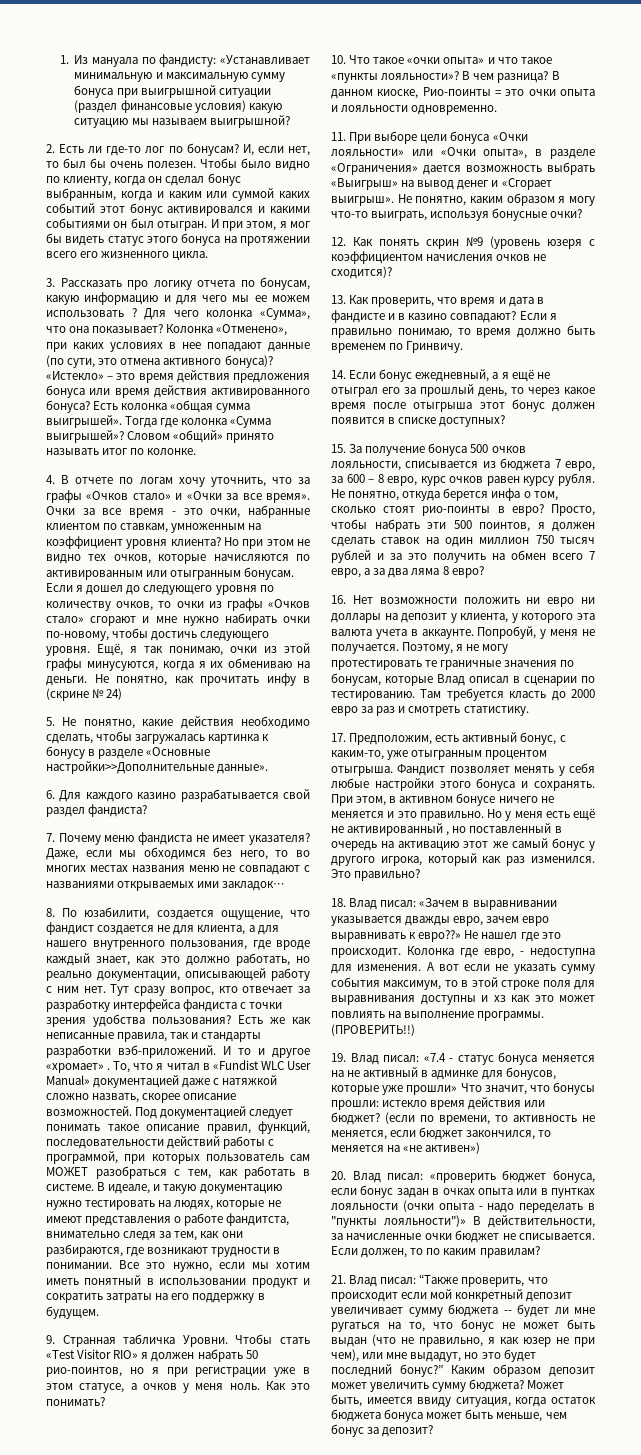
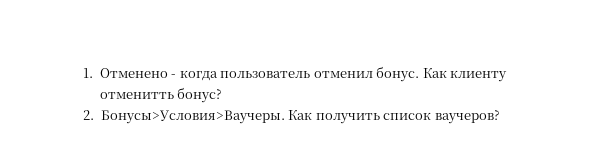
- 1. Из мануала по фандисту: «Устанавливает минимальную и максимальную сумму бонуса при выигрышной ситуации (раздел финансовые условия) какую ситуацию мы называем выигрышной?
- 2. Есть ли где-то лог по бонусам? И, если нет, то был бы очень полезен. Чтобы было видно по клиенту, когда он сделал бонус выбранным, когда и каким или суммой каких событий этот бонус активировался и какими событиями он был отыгран. И при этом, я мог бы видеть статус этого бонуса на протяжении всего его жизненного цикла.
- 3. Рассказать про логику отчета по бонусам, какую информацию и для чего мы ее можем использовать ? Для чего колонка «Сумма», что она показывает? Колонка «Отменено», при каких условиях в нее попадают данные (по сути, это отмена активного бонуса)? «Истекло» – это время действия предложения бонуса или время действия активированного бонуса? Есть колонка «общая сумма выигрышей». Тогда где колонка «Сумма выигрышей»? Словом «общий» принято называть итог по колонке.
- 4. В отчете по логам хочу уточнить, что за графы «Очков стало» и «Очки за все время». Очки за все время - это очки, набранные клиентом по ставкам, умноженным на коэффициент уровня клиента? Но при этом не видно тех очков, которые начисляются по активированным или отыгранным бонусам. Если я дошел до следующего уровня по количеству очков, то очки из графы «Очков стало» сгорают и мне нужно набирать очки по-новому, чтобы достичь следующего уровня. Ещё, я так понимаю, очки из этой графы минусуются, когда я их обмениваю на деньги. Не понятно, как прочитать инфу в (скрине № 24)
- 5. Не понятно, какие действия необходимо сделать, чтобы загружалась картинка к бонусу в разделе «Основные настройки>>Дополнительные данные».
- 6. Для каждого казино разрабатывается свой раздел фандиста?
- 7. Почему меню фандиста не имеет указателя? Даже, если мы обходимся без него, то во многих местах названия меню не совпадают с названиями открываемых ими закладок…
- 8. По юзабилити, создается ощущение, что фандист создается не для клиента, а для нашего внутренного пользования, где вроде каждый знает, как это должно работать, но реально документации, описывающей работу с ним нет. Тут сразу вопрос, кто отвечает за разработку интерфейса фандиста с точки зрения удобства пользования? Есть же как неписанные правила, так и стандарты разработки вэб-приложений. И то и другое «хромает» . То, что я читал в «Fundist WLC User Manual» документацией даже с натяжкой сложно назвать, скорее описание возможностей. Под документацией следует понимать такое описание правил, функций, последовательности действий работы с программой, при которых пользователь сам МОЖЕТ разобраться с тем, как работать в системе. В идеале, и такую документацию нужно тестировать на людях, которые не имеют представления о работе фандитста, внимательно следя за тем, как они разбираются, где возникают трудности в понимании. Все это нужно, если мы хотим иметь понятный в использовании продукт и сократить затраты на его поддержку в будущем.
- 9. Странная табличка Уровни. Чтобы стать «Test Visitor RIO» я должен набрать 50 рио-поинтов, но я при регистрации уже в этом статусе, а очков у меня ноль. Как это понимать?
- 10. Что такое «очки опыта» и что такое «пункты лояльности»? В чем разница? В данном киоске, Рио-поинты = это очки опыта и лояльности одновременно.
- 11. При выборе цели бонуса «Очки лояльности» или «Очки опыта», в разделе «Ограничения» дается возможность выбрать «Выигрыш» на вывод денег и «Сгорает выигрыш». Не понятно, каким образом я могу что-то выиграть, используя бонусные очки?
- 12. Как понять скрин №9 (уровень юзеря с коэффициентом начисления очков не сходится)?
- 13. Как проверить, что время и дата в фандисте и в казино совпадают? Если я правильно понимаю, то время должно быть временем по Гринвичу.
- 14. Если бонус ежедневный, а я ещё не отыграл его за прошлый день, то через какое время после отыгрыша этот бонус должен появится в списке доступных?
- 15. За получение бонуса 500 очков лояльности, списывается из бюджета 7 евро, за 600 – 8 евро, курс очков равен курсу рубля. Не понятно, откуда берется инфа о том, сколько стоят рио-поинты в евро? Просто, чтобы набрать эти 500 поинтов, я должен сделать ставок на один миллион 750 тысяч рублей и за это получить на обмен всего 7 евро, а за два ляма 8 евро?
- 16. Нет возможности положить ни евро ни доллары на депозит у клиента, у которого эта валюта учета в аккаунте. Попробуй, у меня не получается. Поэтому, я не могу протестировать те граничные значения по бонусам, которые Влад описал в сценарии по тестированию. Там требуется класть до 2000 евро за раз и смотреть статистику.
- 17. Предположим, есть активный бонус, с каким-то, уже отыгранным процентом отыгрыша. Фандист позволяет менять у себя любые настройки этого бонуса и сохранять. При этом, в активном бонусе ничего не меняется и это правильно. Но у меня есть ещё не активированный , но поставленный в очередь на активацию этот же самый бонус у другого игрока, который как раз изменился. Это правильно?
- 18. Влад писал: «Зачем в выравнивании указывается дважды евро, зачем евро выравнивать к евро??» Не нашел где это происходит. Колонка где евро, - недоступна для изменения. А вот если не указать сумму события максимум, то в этой строке поля для выравнивания доступны и хз как это может повлиять на выполнение программы. (ПРОВЕРИТЬ!!)
- 19. Влад писал: «7.4 - статус бонуса меняется на не активный в админке для бонусов, которые уже прошли» Что значит, что бонусы прошли: истекло время действия или бюджет? (если по времени, то активность не меняется, если бюджет закончился, то меняется на «не активен»)
- 20. Влад писал: «проверить бюджет бонуса, если бонус задан в очках опыта или в пунтках лояльности (очки опыта - надо переделать в "пункты лояльности")» В действительности, за начисленные очки бюджет не списывается. Если должен, то по каким правилам?
- 21. Влад писал: “Также проверить, что происходит если мой конкретный депозит увеличивает сумму бюджета -- будет ли мне ругаться на то, что бонус не может быть выдан (что не правильно, я как юзер не при чем), или мне выдадут, но это будет последний бонус?” Каким образом депозит может увеличить сумму бюджета? Может быть, имеется ввиду ситуация, когда остаток бюджета бонуса может быть меньше, чем бонус за депозит?
+ 1. Отменено - когда пользователь отменил бонус. Как клиенту отменитть бонус?
+ 2. Бонусы>Условия>Ваучеры. Как получить список ваучеров?

